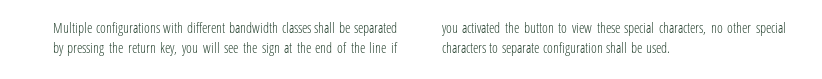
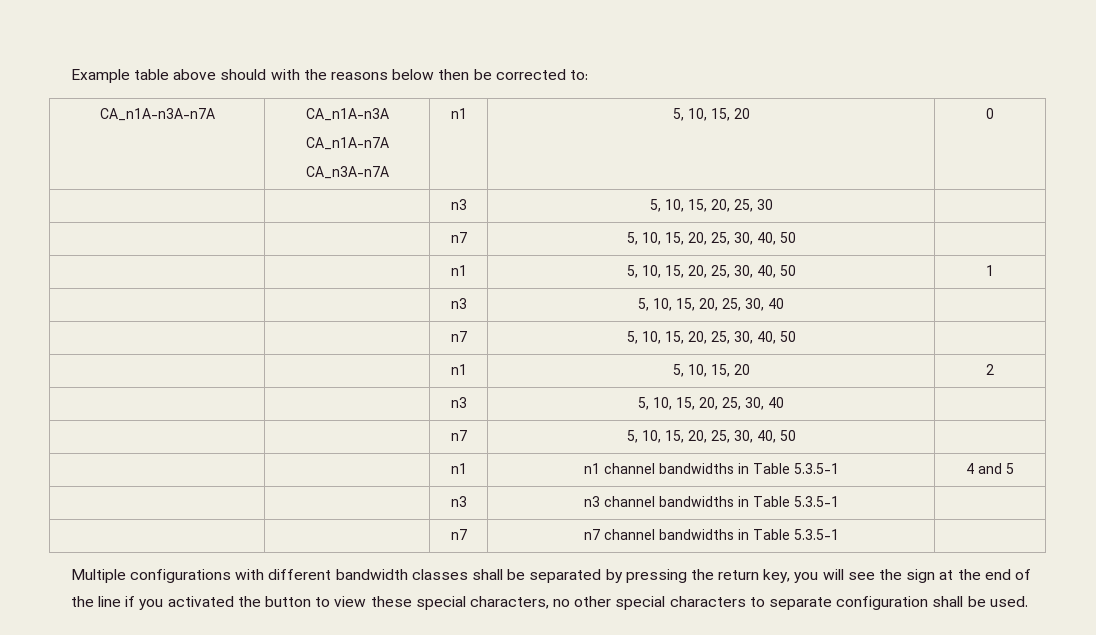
+ Example table above should with the reasons below then be corrected to:
+ CA_n1A-n3A-n7A | CA_n1A-n3A
+ CA_n1A-n7A
+ CA_n3A-n7A | n1 | 5, 10, 15, 20 | 0
+ | | n3 | 5, 10, 15, 20, 25, 30 |
+ | | n7 | 5, 10, 15, 20, 25, 30, 40, 50 |
+ | | n1 | 5, 10, 15, 20, 25, 30, 40, 50 | 1
+ | | n3 | 5, 10, 15, 20, 25, 30, 40 |
+ | | n7 | 5, 10, 15, 20, 25, 30, 40, 50 |
+ | | n1 | 5, 10, 15, 20 | 2
+ | | n3 | 5, 10, 15, 20, 25, 30, 40 |
+ | | n7 | 5, 10, 15, 20, 25, 30, 40, 50 |
+ | | n1 | n1 channel bandwidths in Table 5.3.5-1 | 4 and 5
+ | | n3 | n3 channel bandwidths in Table 5.3.5-1 |
+ | | n7 | n7 channel bandwidths in Table 5.3.5-1 |

